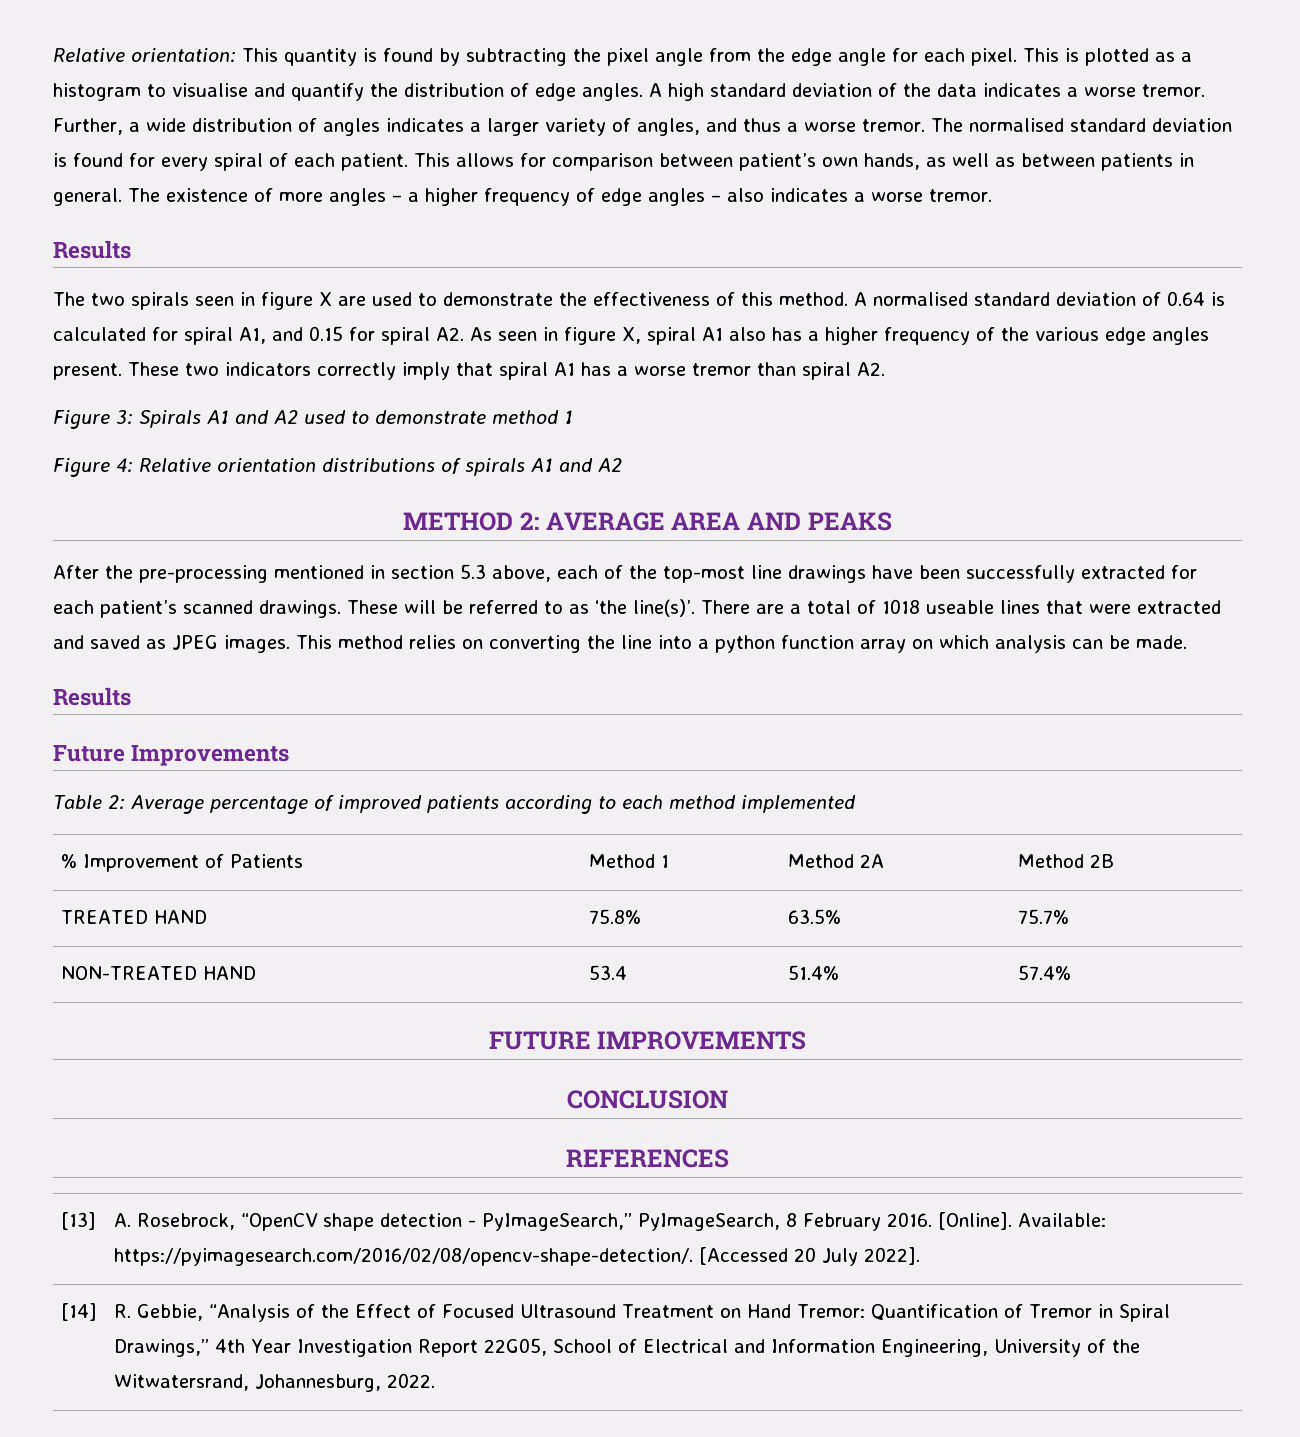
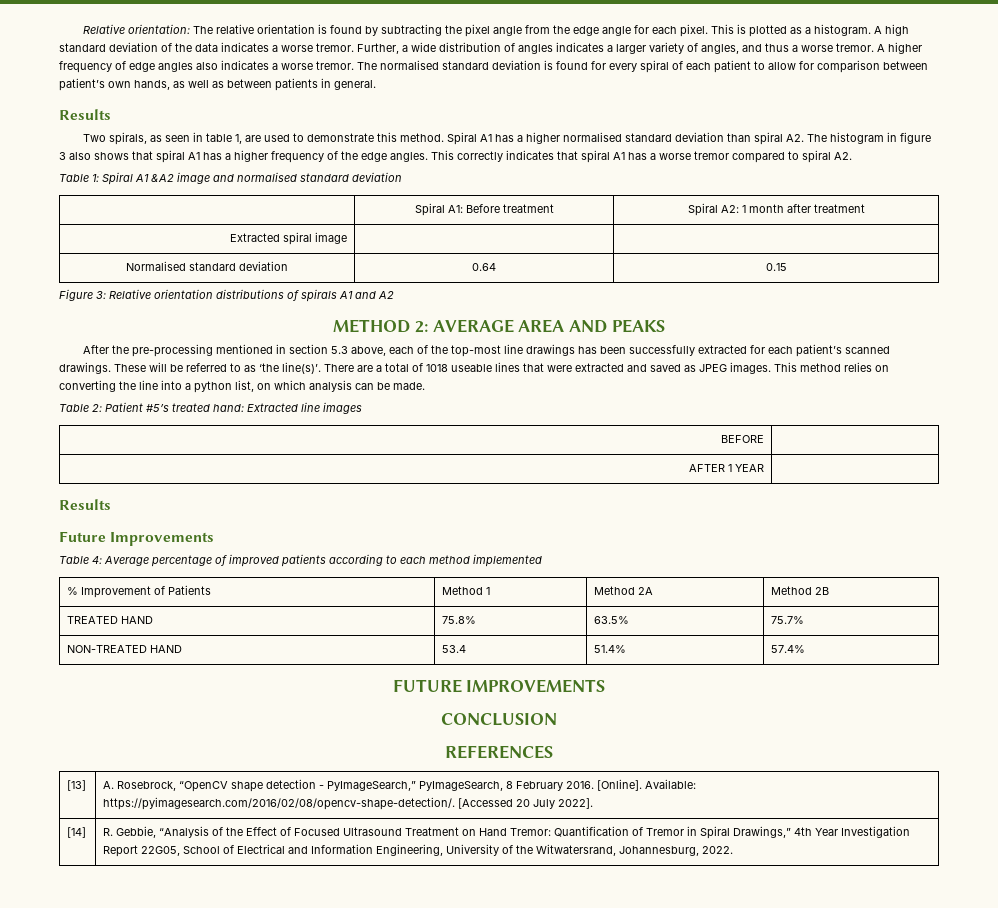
- Relative orientation: This quantity is found by subtracting the pixel angle from the edge angle for each pixel.
+ Relative orientation: The relative orientation is found by subtracting the pixel angle from the edge angle for each pixel.
- This is plotted as a histogram to visualise and quantify the distribution of edge angles.
+ This is plotted as a histogram.
+ A higher frequency of edge angles also indicates a worse tremor.
- The normalised standard deviation is found for every spiral of each patient. This allows for comparison between patient’s own hands, as well as between patients in general. The existence of more angles – a higher frequency of edge angles – also indicates a worse tremor.
+ The normalised standard deviation is found for every spiral of each patient to allow for comparison between patient’s own hands, as well as between patients in general.
  Results
- The two spirals seen in figure X are used to demonstrate the effectiveness of this method. A normalised standard deviation of 0.64 is calculated for spiral A1, and 0.15 for spiral A2. As seen in figure X, spiral A1 also has a higher frequency of the various edge angles present. These two indicators correctly imply that spiral A1 has a worse tremor than spiral A2.
+ Two spirals, as seen in table 1, are used to demonstrate this method. Spiral A1 has a higher normalised standard deviation than spiral A2. The histogram in figure 3 also shows that spiral A1 has a higher frequency of the edge angles. This correctly indicates that spiral A1 has a worse tremor compared to spiral A2.
- Figure 3: Spirals A1 and A2 used to demonstrate method 1
- Figure 4: Relative orientation distributions of spirals A1 and A2
+ Table 1: Spiral A1 &A2 image and normalised standard deviation
+ | Spiral A1: Before treatment | Spiral A2: 1 month after treatment
+ Extracted spiral image | |
+ Normalised standard deviation | 0.64 | 0.15
+ Figure 3: Relative orientation distributions of spirals A1 and A2
- After the pre-processing mentioned in section 5.3 above, each of the top-most line drawings have been successfully extracted for each patient’s scanned drawings.
+ After the pre-processing mentioned in section 5.3 above, each of the top-most line drawings has been successfully extracted for each patient’s scanned drawings.
- This method relies on converting the line into a python function array on which analysis can be made.
+ This method relies on converting the line into a python list, on which analysis can be made.
+ Table 2: Patient #5’s treated hand: Extracted line images
+ BEFORE |
+ AFTER 1 YEAR |
- Table 2: Average percentage of improved patients according to each method implemented
+ Table 4: Average percentage of improved patients according to each method implemented

